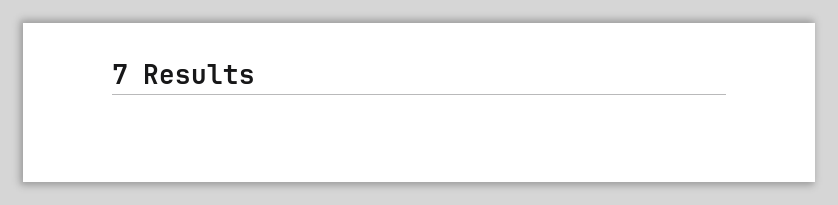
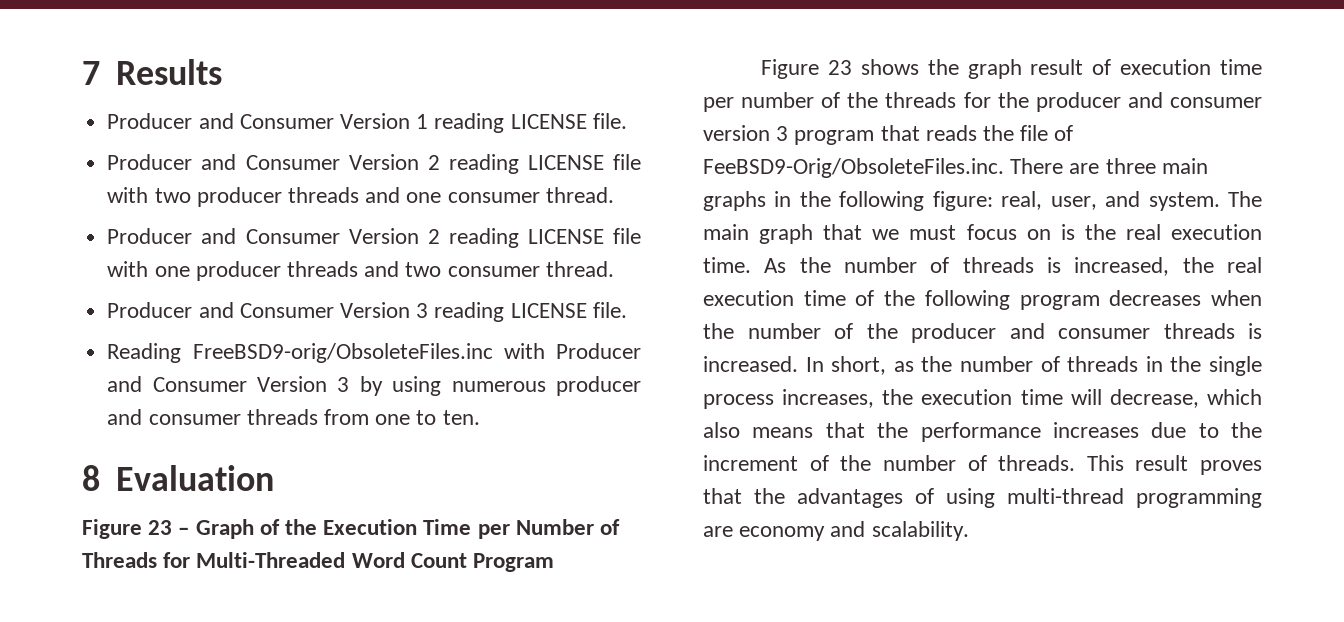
+ Producer and Consumer Version 1 reading LICENSE file.
+ Producer and Consumer Version 2 reading LICENSE file with two producer threads and one consumer thread.
+ Producer and Consumer Version 2 reading LICENSE file with one producer threads and two consumer thread.
+ Producer and Consumer Version 3 reading LICENSE file.
+ Reading FreeBSD9-orig/ObsoleteFiles.inc with Producer and Consumer Version 3 by using numerous producer and consumer threads from one to ten.
+ 8 Evaluation
+ Figure 23 – Graph of the Execution Time per Number of Threads for Multi-Threaded Word Count Program
+ Figure 23 shows the graph result of execution time per number of the threads for the producer and consumer version 3 program that reads the file of FeeBSD9-Orig/ObsoleteFiles.inc. There are three main graphs in the following figure: real, user, and system. The main graph that we must focus on is the real execution time. As the number of threads is increased, the real execution time of the following program decreases when the number of the producer and consumer threads is increased. In short, as the number of threads in the single process increases, the execution time will decrease, which also means that the performance increases due to the increment of the number of threads. This result proves that the advantages of using multi-thread programming are economy and scalability.

